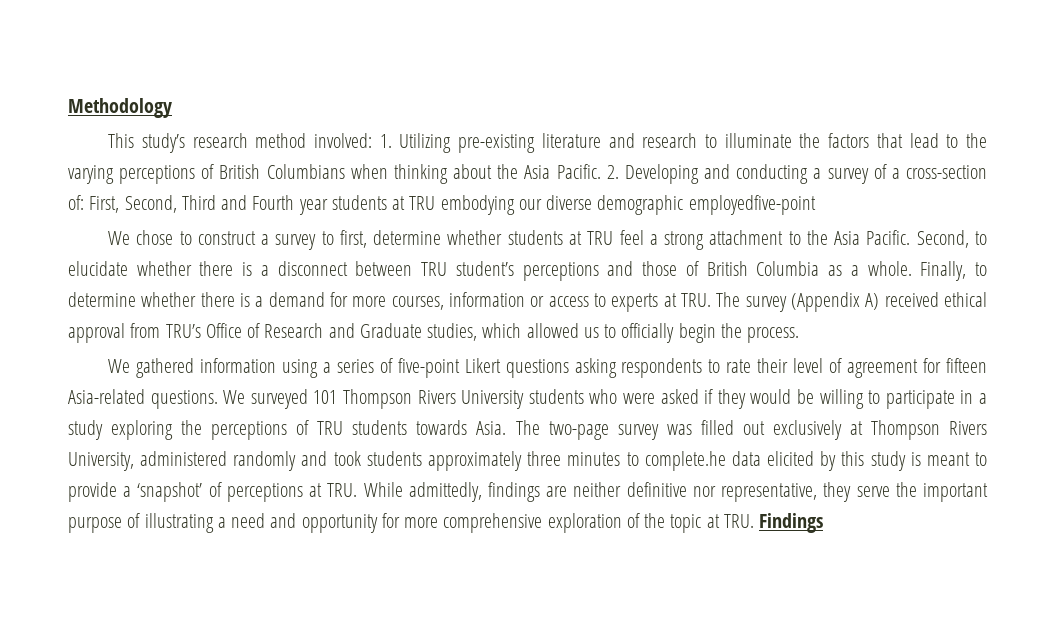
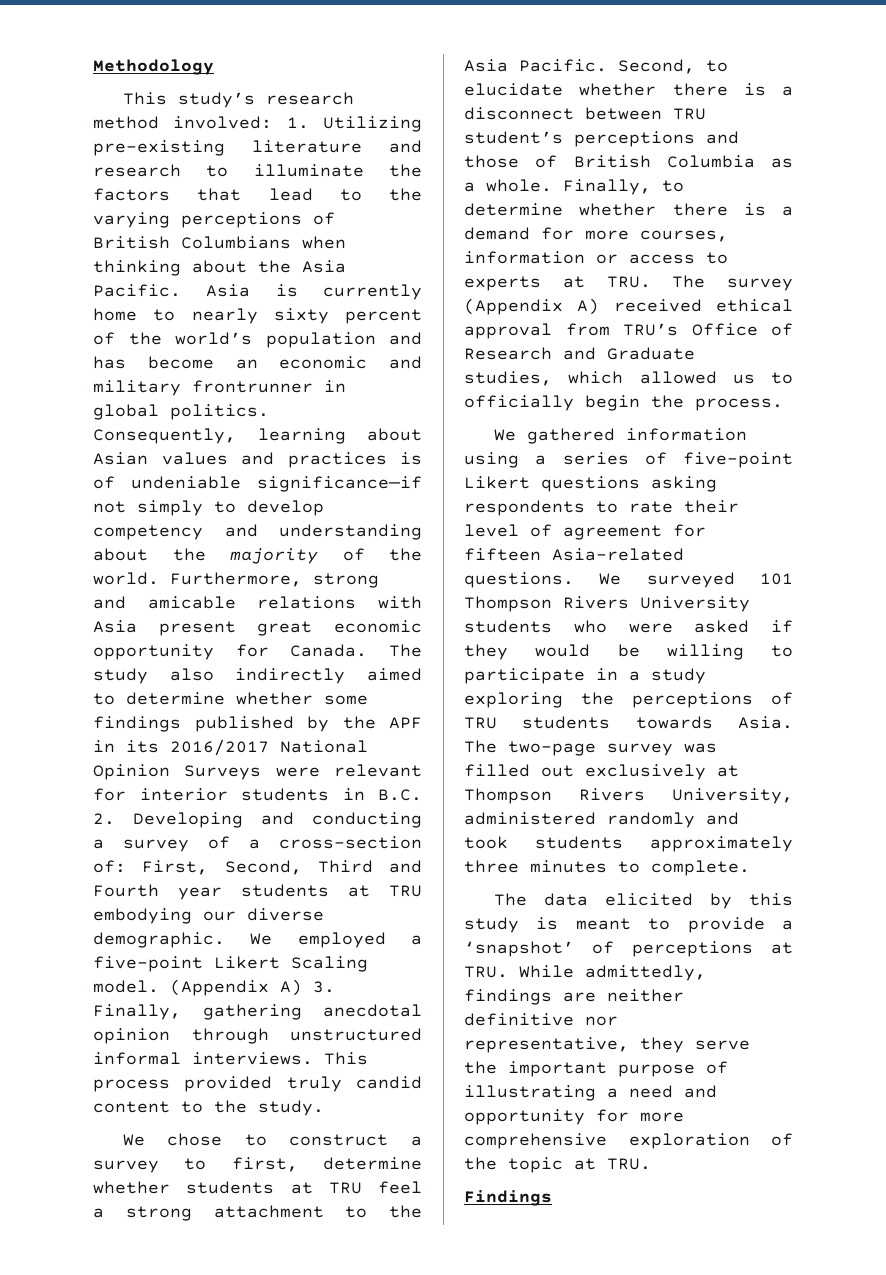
- 2. Developing and conducting a survey of a cross-section of: First, Second, Third and Fourth year students at TRU embodying our diverse demographic employedfive-point
+ Asia is currently home to nearly sixty percent of the world’s population and has become an economic and military frontrunner in global politics. Consequently, learning about Asian values and practices is of undeniable significance—if not simply to develop competency and understanding about the majority of the world. Furthermore, strong and amicable relations with Asia present great economic opportunity for Canada. The study also indirectly aimed to determine whether some findings published by the APF in its 2016/2017 National Opinion Surveys were relevant for interior students in B.C. 2. Developing and conducting a survey of a cross-section of: First, Second, Third and Fourth year students at TRU embodying our diverse demographic. We employed a five-point Likert Scaling model. (Appendix A) 3. Finally, gathering anecdotal opinion through unstructured informal interviews. This process provided truly candid content to the study.
- The two-page survey was filled out exclusively at Thompson Rivers University, administered randomly and took students approximately three minutes to complete.he data elicited by this study is meant to provide a ‘snapshot’ of perceptions at TRU. While admittedly, findings are neither definitive nor representative, they serve the important purpose of illustrating a need and opportunity for more comprehensive exploration of the topic at TRU. Findings
+ The two-page survey was filled out exclusively at Thompson Rivers University, administered randomly and took students approximately three minutes to complete.
+ The data elicited by this study is meant to provide a ‘snapshot’ of perceptions at TRU. While admittedly, findings are neither definitive nor representative, they serve the important purpose of illustrating a need and opportunity for more comprehensive exploration of the topic at TRU.
+ Findings

